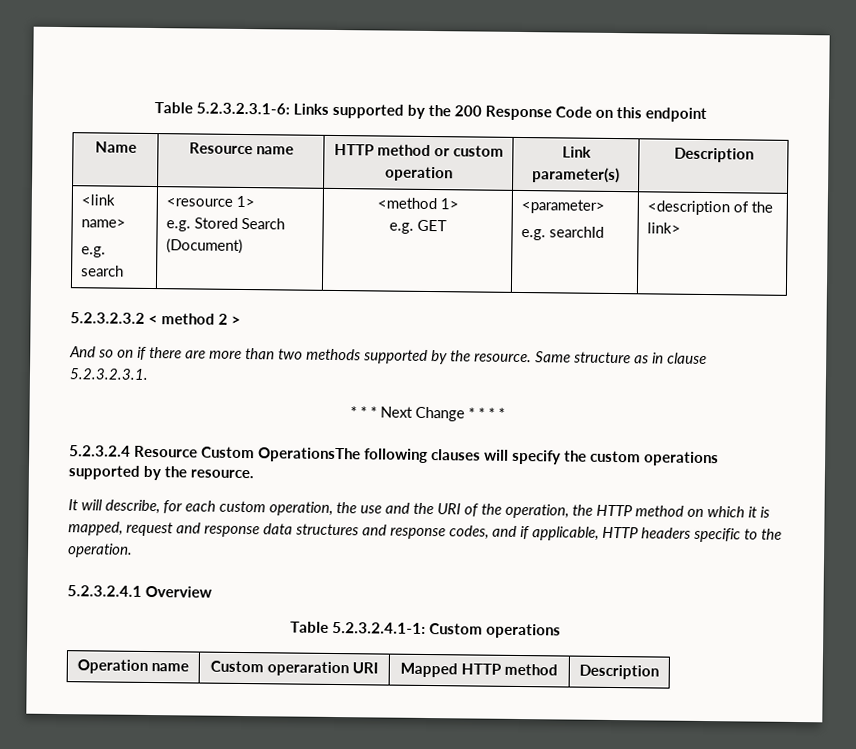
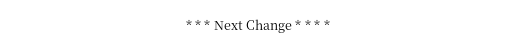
- Table 5.2.3.2.3.1-6: Links supported by the 200 Response Code on this endpoint
- Name | Resource name | HTTP method or custom operation | Link parameter(s) | Description
- <link name>
- e.g. search | <resource 1>
- e.g. Stored Search (Document) | <method 1>
- e.g. GET | <parameter>
- e.g. searchId | <description of the link>
- 5.2.3.2.3.2 < method 2 >
- And so on if there are more than two methods supported by the resource. Same structure as in clause 5.2.3.2.3.1.
- 5.2.3.2.4 Resource Custom OperationsThe following clauses will specify the custom operations supported by the resource.
- It will describe, for each custom operation, the use and the URI of the operation, the HTTP method on which it is mapped, request and response data structures and response codes, and if applicable, HTTP headers specific to the operation.
- 5.2.3.2.4.1 Overview
- Table 5.2.3.2.4.1-1: Custom operations
- Operation name | Custom operaration URI | Mapped HTTP method | Description

